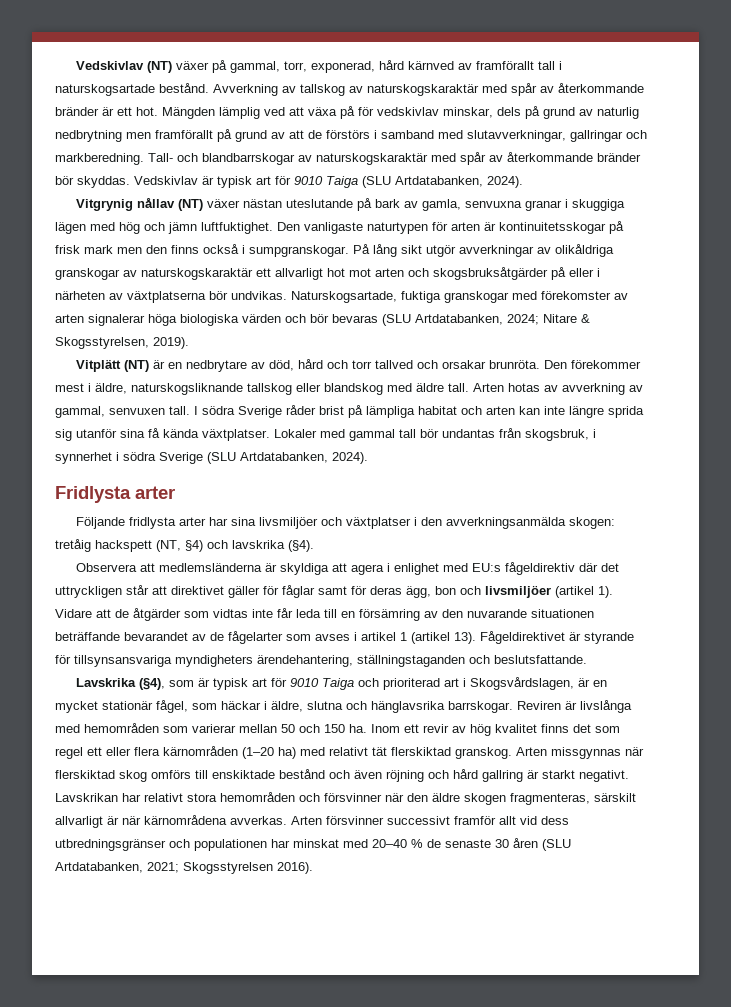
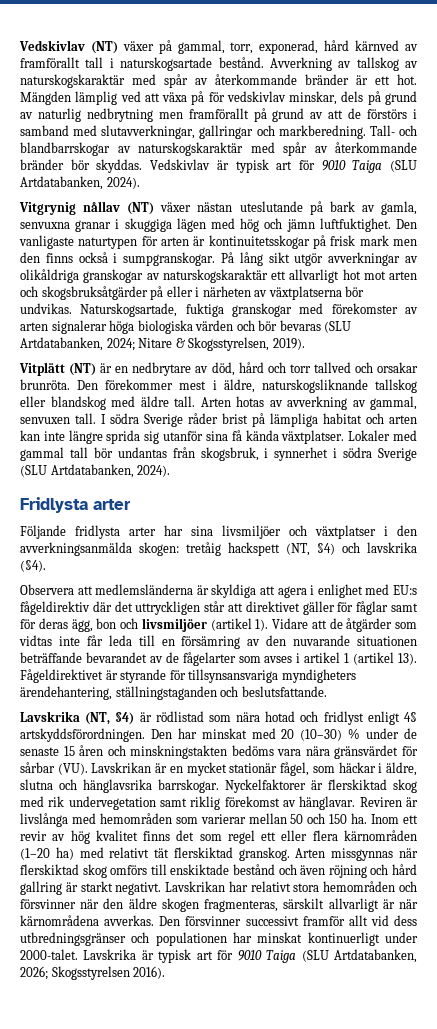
- Lavskrika (§4), som är typisk art för 9010 Taiga och prioriterad art i Skogsvårdslagen, är en mycket stationär fågel, som häckar i äldre, slutna och hänglavsrika barrskogar.
+ Lavskrika (NT, §4) är rödlistad som nära hotad och fridlyst enligt 4§ artskyddsförordningen. Den har minskat med 20 (10–30) % under de senaste 15 åren och minskningstakten bedöms vara nära gränsvärdet för sårbar (VU). Lavskrikan är en mycket stationär fågel, som häckar i äldre, slutna och hänglavsrika barrskogar.
+ Nyckelfaktorer är flerskiktad skog med rik undervegetation samt riklig förekomst av hänglavar.
- Arten försvinner successivt framför allt vid dess utbredningsgränser och populationen har minskat med 20–40 % de senaste 30 åren (SLU Artdatabanken, 2021; Skogsstyrelsen 2016).
+ Den försvinner successivt framför allt vid dess utbredningsgränser och populationen har minskat kontinuerligt under 2000-talet. Lavskrika är typisk art för 9010 Taiga (SLU Artdatabanken, 2026; Skogsstyrelsen 2016).

